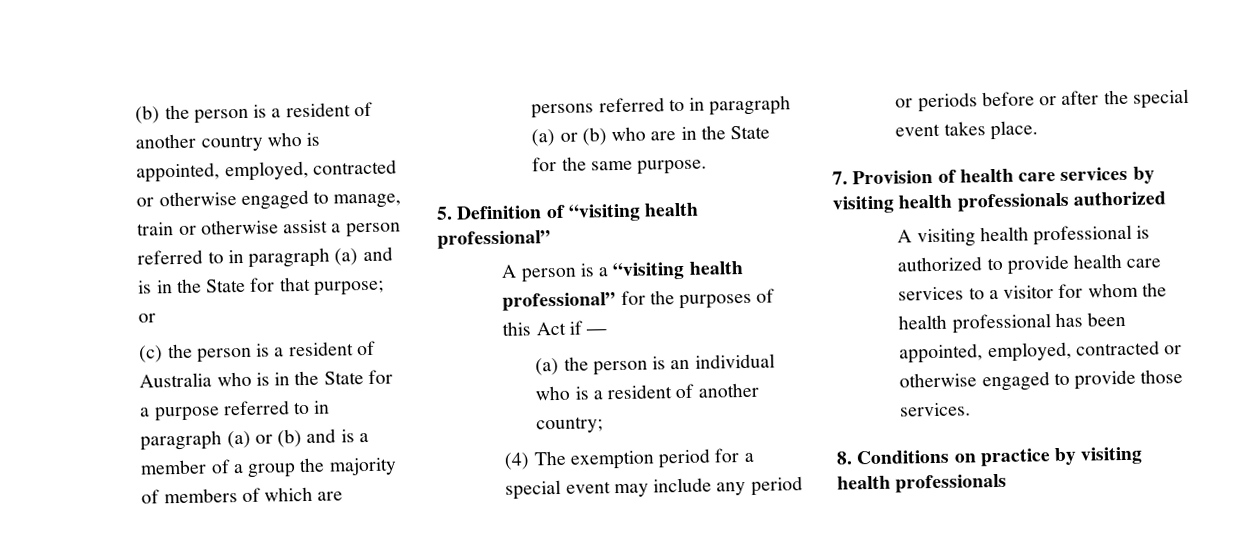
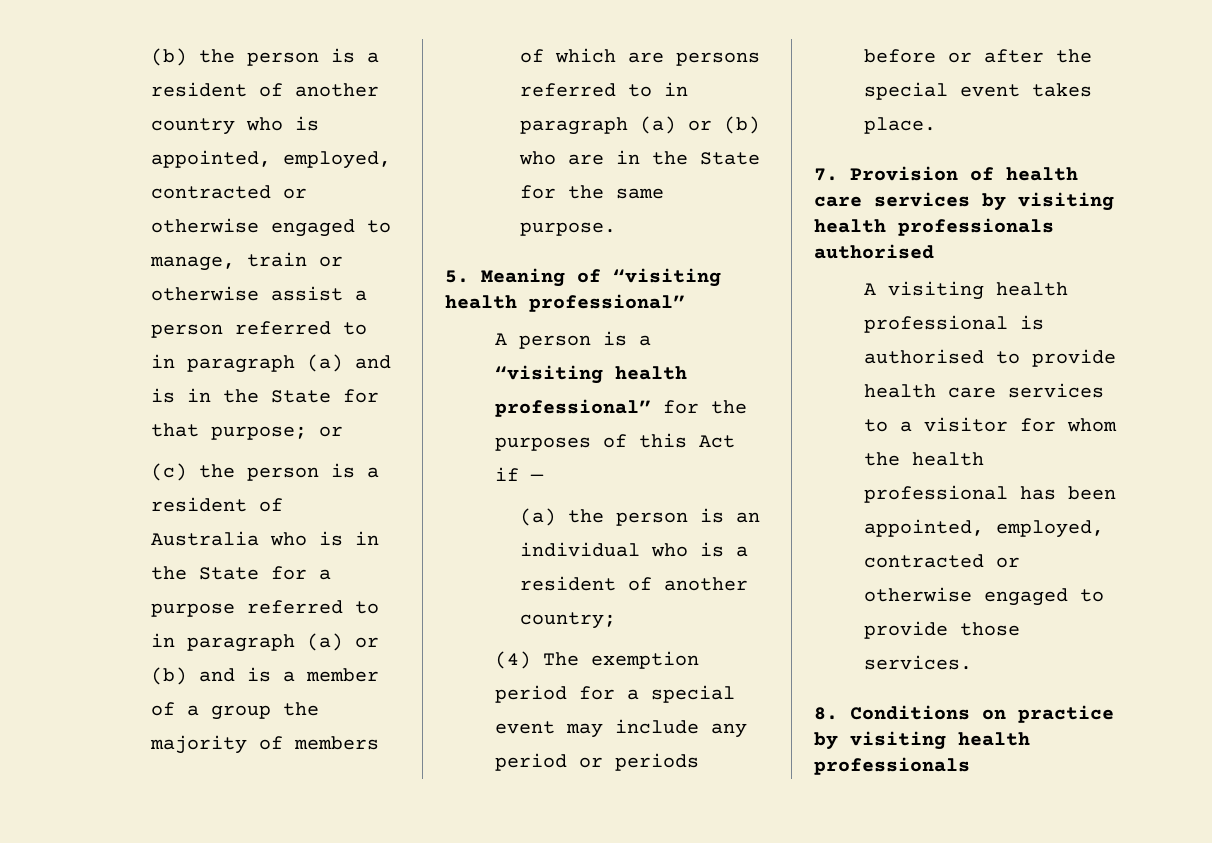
- 5. Definition of “visiting health professional”
+ 5. Meaning of “visiting health professional”
- 7. Provision of health care services by visiting health professionals authorized
+ 7. Provision of health care services by visiting health professionals authorised
- A visiting health professional is authorized to provide health care services to a visitor for whom the health professional has been appointed, employed, contracted or otherwise engaged to provide those services.
+ A visiting health professional is authorised to provide health care services to a visitor for whom the health professional has been appointed, employed, contracted or otherwise engaged to provide those services.

